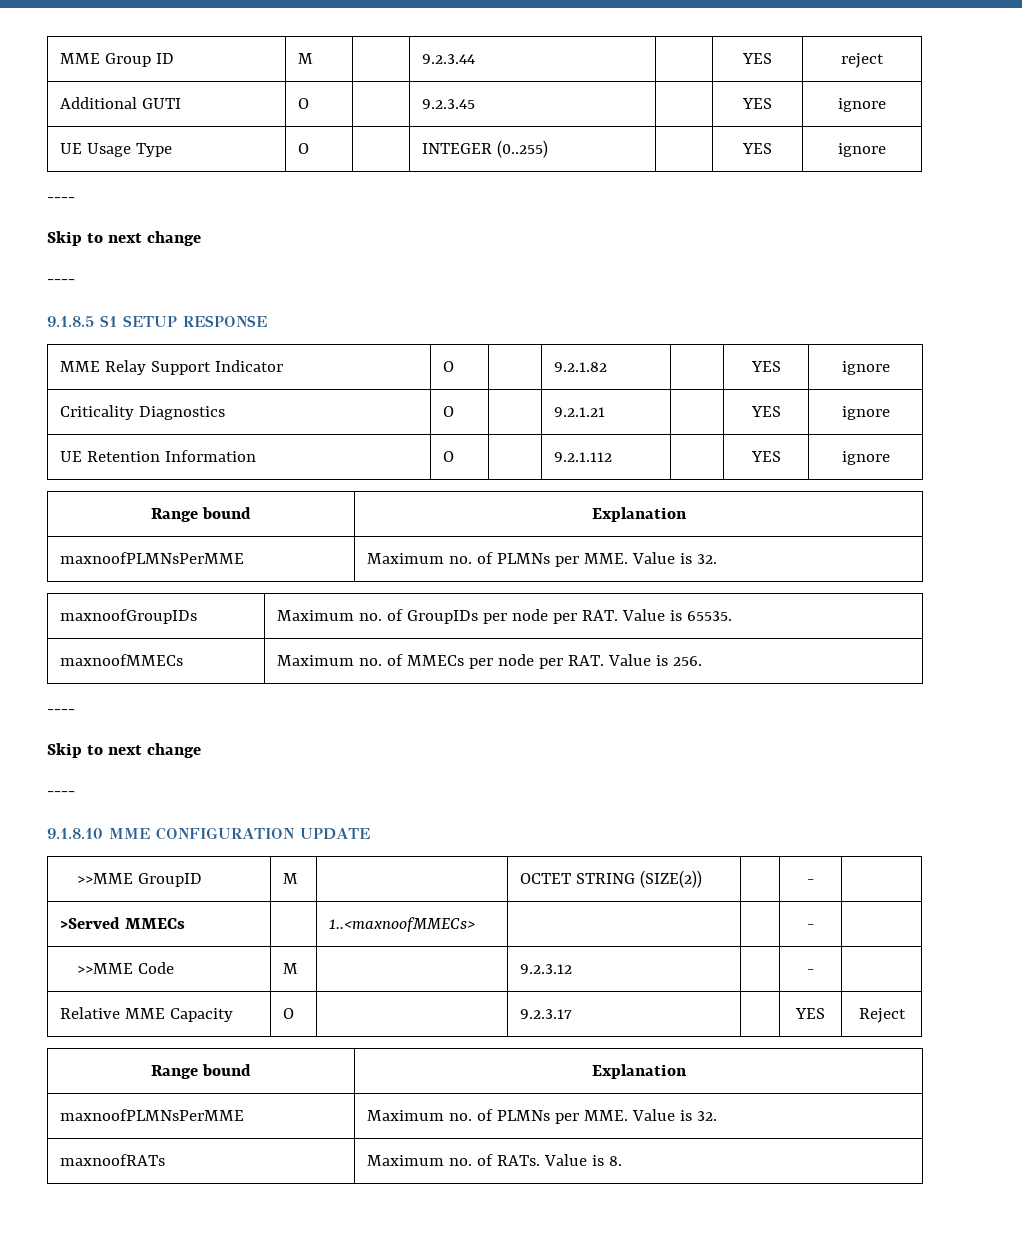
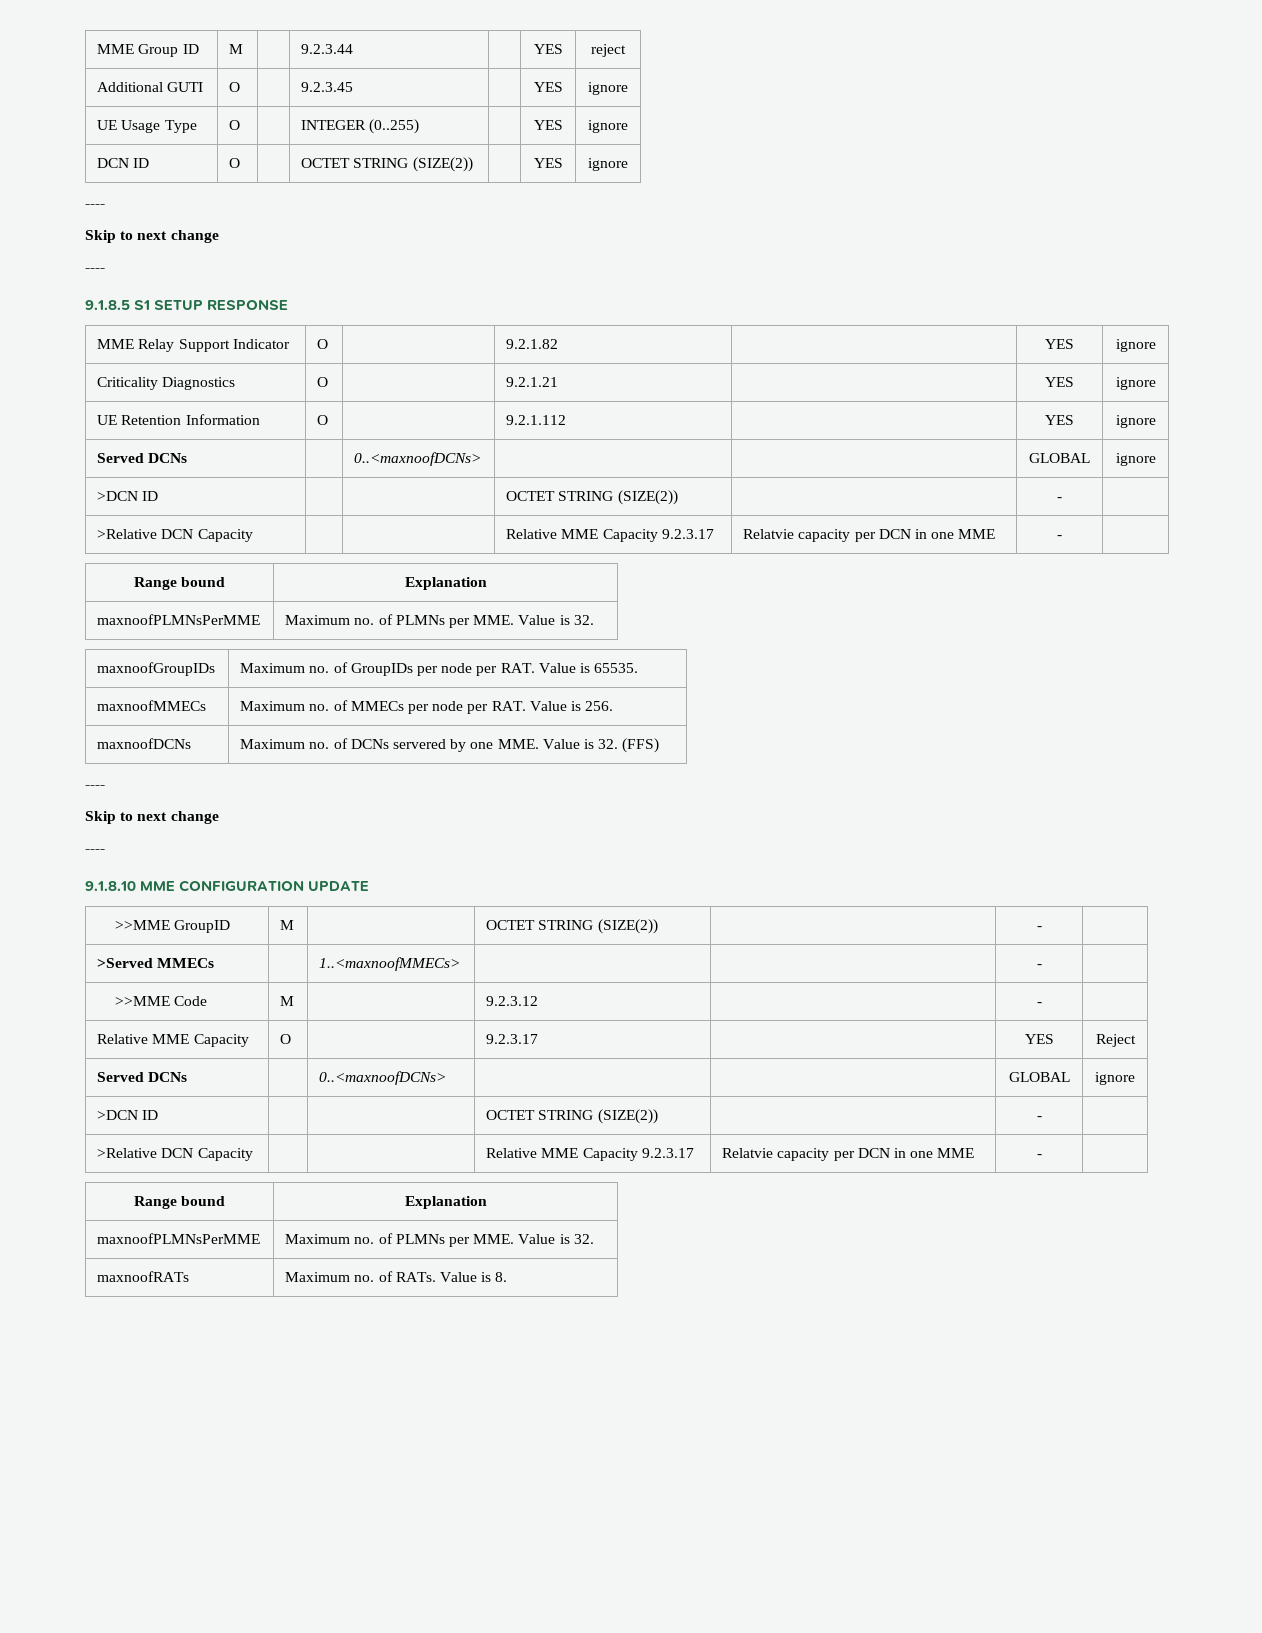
+ DCN ID | O | | OCTET STRING (SIZE(2)) | | YES | ignore
  UE Retention Information | O | | 9.2.1.112 | | YES | ignore
+ Served DCNs | | 0..<maxnoofDCNs> | | | GLOBAL | ignore
+ >DCN ID | | | OCTET STRING (SIZE(2)) | | - |
+ >Relative DCN Capacity | | | Relative MME Capacity 9.2.3.17 | Relatvie capacity per DCN in one MME | - |
+ maxnoofDCNs | Maximum no. of DCNs servered by one MME. Value is 32. (FFS)
  Relative MME Capacity | O | | 9.2.3.17 | | YES | Reject
+ Served DCNs | | 0..<maxnoofDCNs> | | | GLOBAL | ignore
+ >DCN ID | | | OCTET STRING (SIZE(2)) | | - |
+ >Relative DCN Capacity | | | Relative MME Capacity 9.2.3.17 | Relatvie capacity per DCN in one MME | - |

